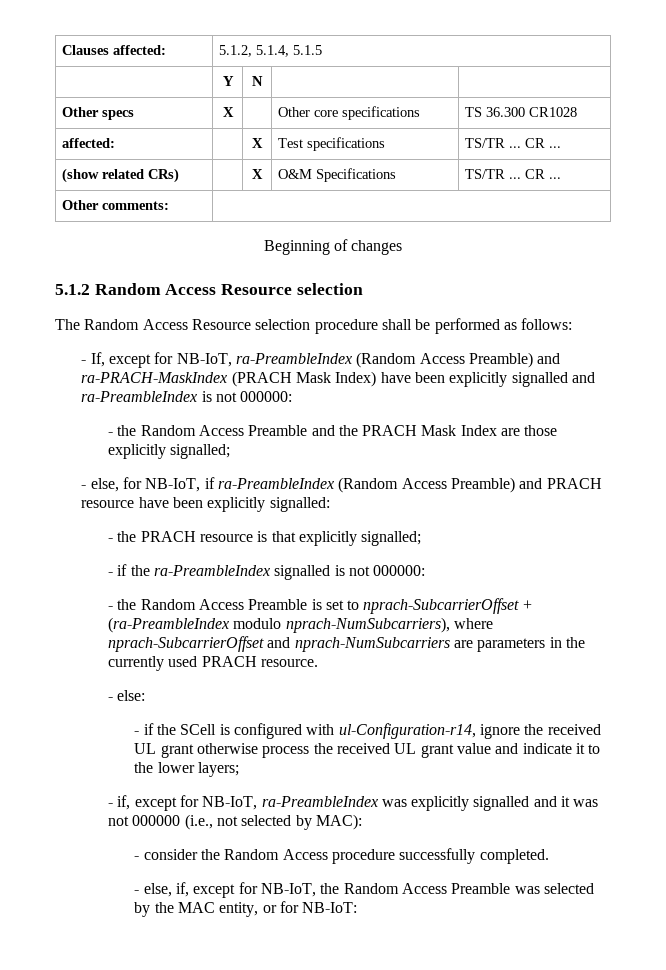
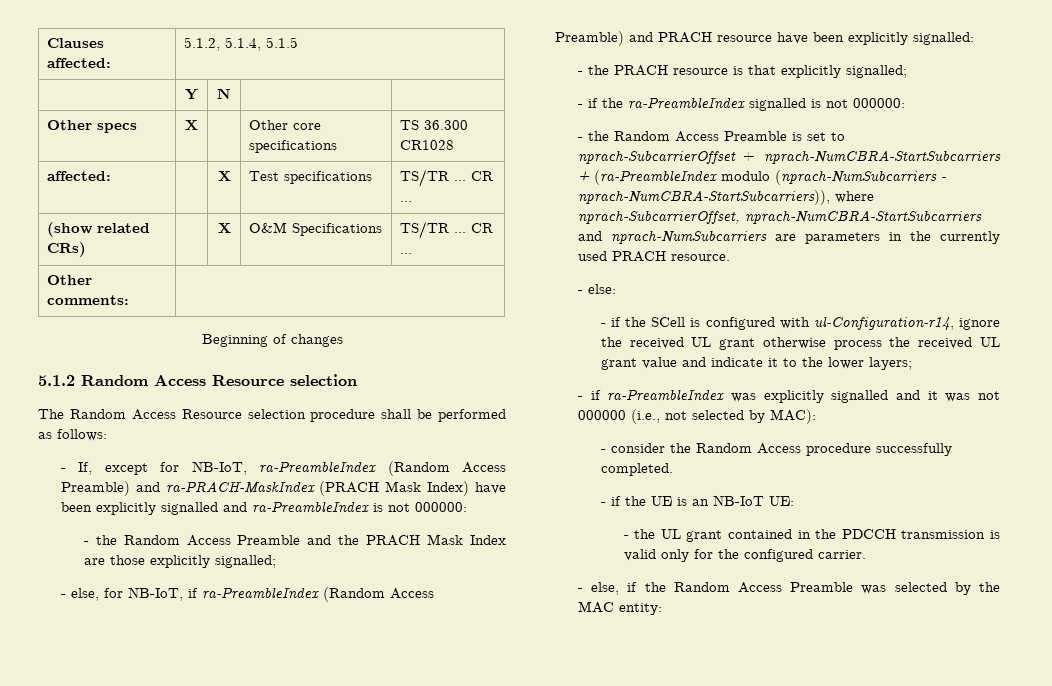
- - the Random Access Preamble is set to nprach-SubcarrierOffset + (ra-PreambleIndex modulo nprach-NumSubcarriers), where nprach-SubcarrierOffset and nprach-NumSubcarriers are parameters in the currently used PRACH resource.
+ - the Random Access Preamble is set to nprach-SubcarrierOffset + nprach-NumCBRA-StartSubcarriers + (ra-PreambleIndex modulo (nprach-NumSubcarriers - nprach-NumCBRA-StartSubcarriers)), where nprach-SubcarrierOffset, nprach-NumCBRA-StartSubcarriers and nprach-NumSubcarriers are parameters in the currently used PRACH resource.
- - if, except for NB-IoT, ra-PreambleIndex was explicitly signalled and it was not 000000 (i.e., not selected by MAC):
+ - if ra-PreambleIndex was explicitly signalled and it was not 000000 (i.e., not selected by MAC):
- - else, if, except for NB-IoT, the Random Access Preamble was selected by the MAC entity, or for NB-IoT:
+ - if the UE is an NB-IoT UE:
+ - the UL grant contained in the PDCCH transmission is valid only for the configured carrier.
+ - else, if the Random Access Preamble was selected by the MAC entity:

